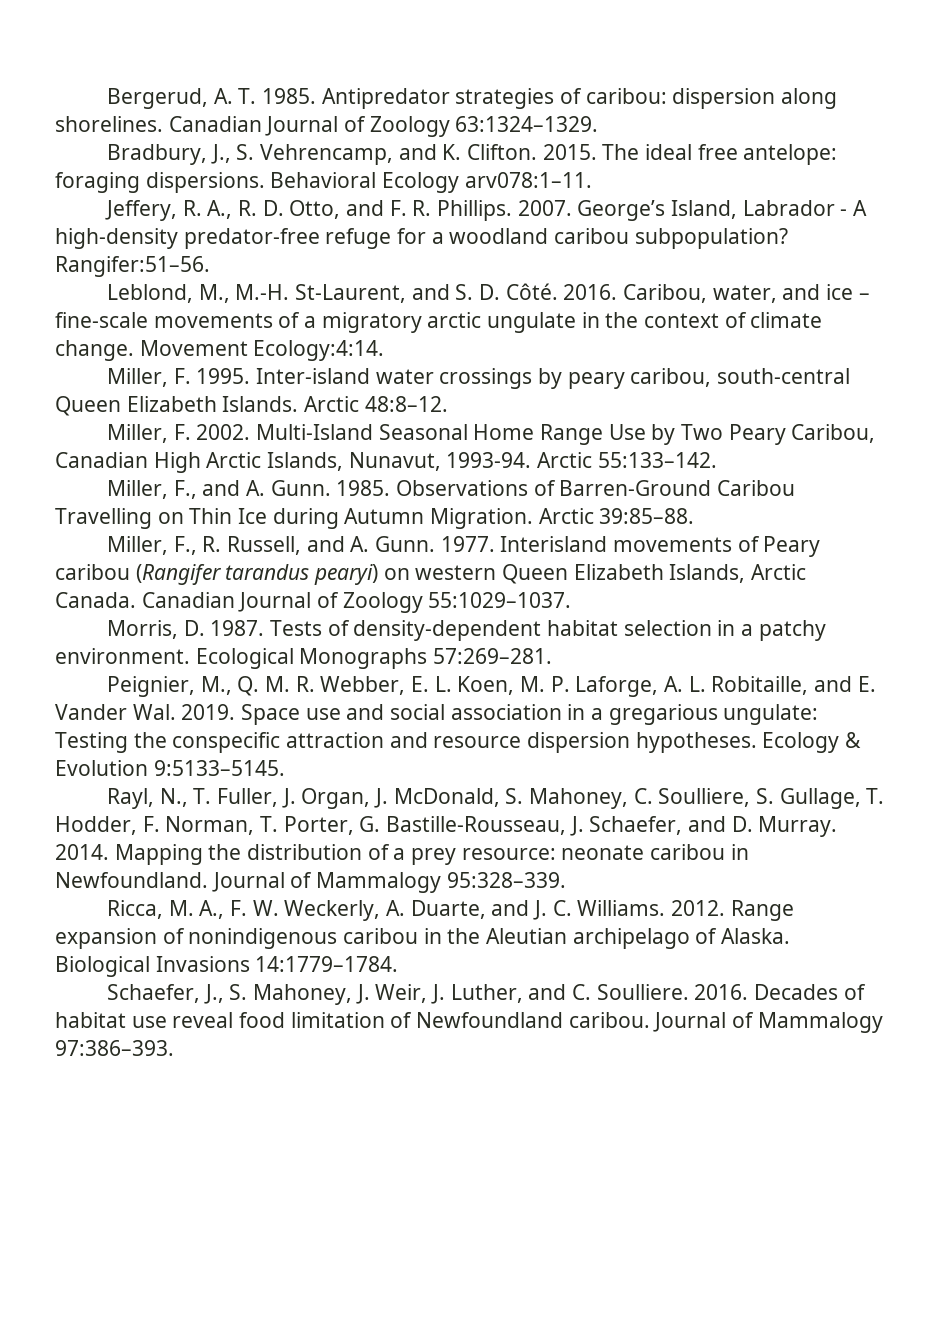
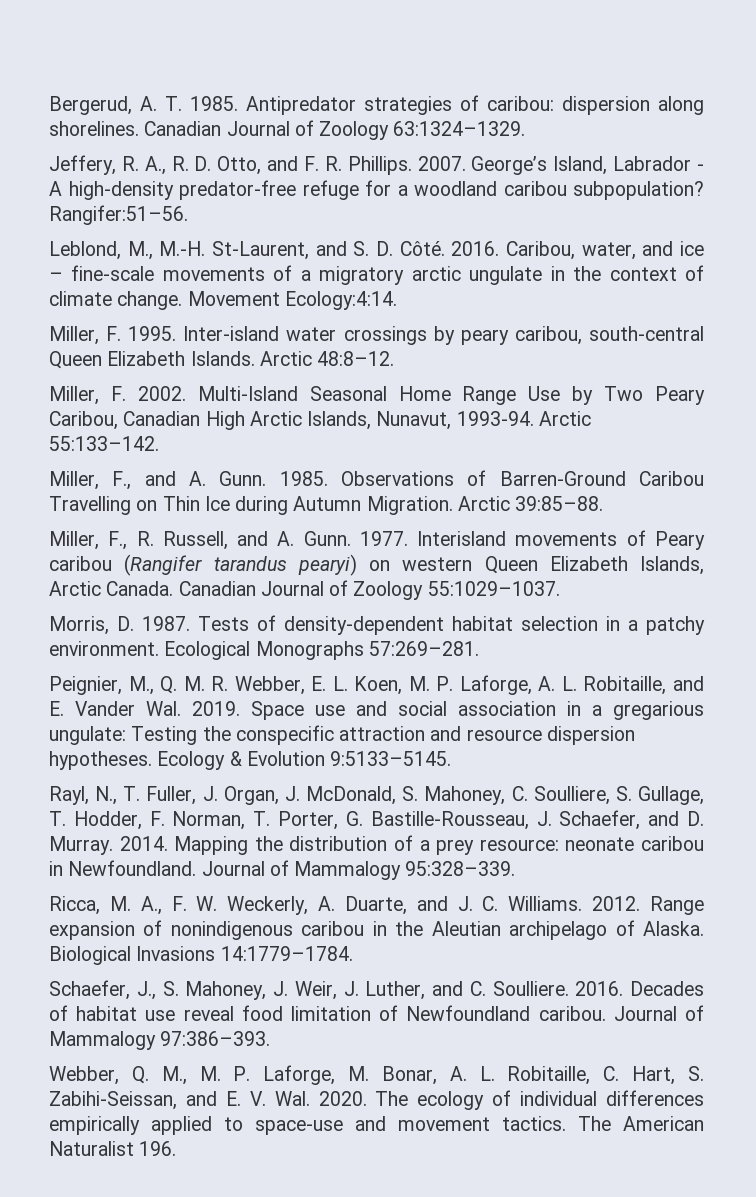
- Bradbury, J., S. Vehrencamp, and K. Clifton. 2015. The ideal free antelope: foraging dispersions. Behavioral Ecology arv078:1–11.
+ Webber, Q. M., M. P. Laforge, M. Bonar, A. L. Robitaille, C. Hart, S. Zabihi-Seissan, and E. V. Wal. 2020. The ecology of individual differences empirically applied to space-use and movement tactics. The American Naturalist 196.

